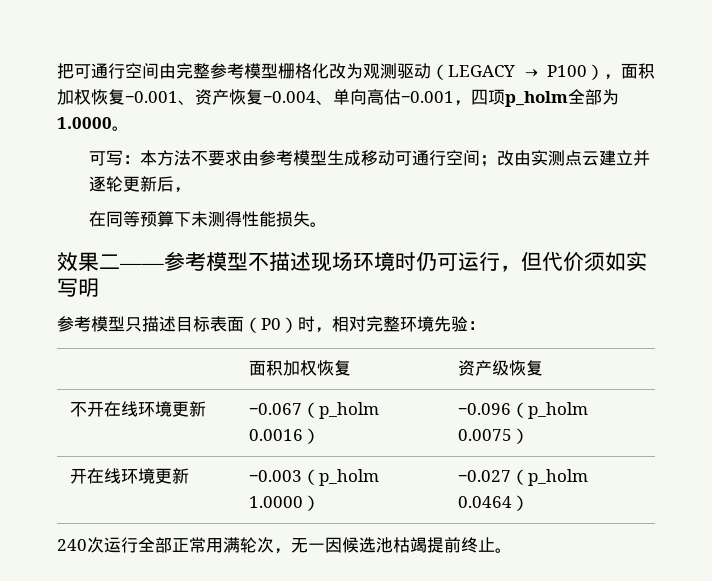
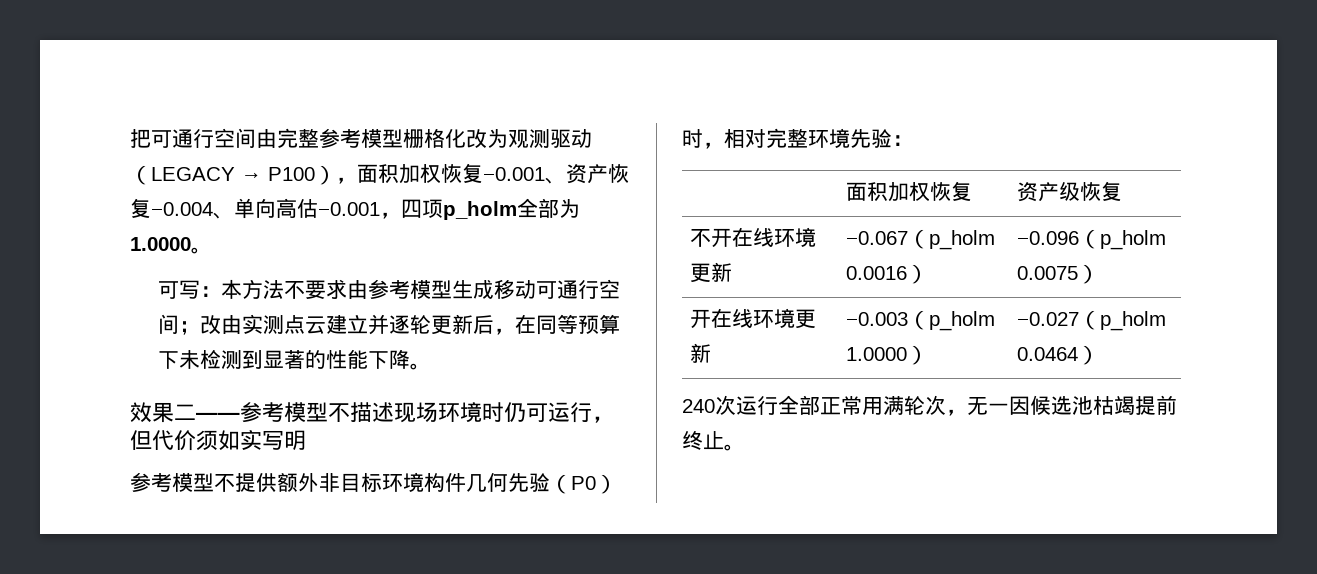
- 可写：本方法不要求由参考模型生成移动可通行空间；改由实测点云建立并逐轮更新后，
- 在同等预算下未测得性能损失。
+ 可写：本方法不要求由参考模型生成移动可通行空间；改由实测点云建立并逐轮更新后，在同等预算下未检测到显著的性能下降。
- 参考模型只描述目标表面（P0）时，相对完整环境先验：
+ 参考模型不提供额外非目标环境构件几何先验（P0）时，相对完整环境先验：

